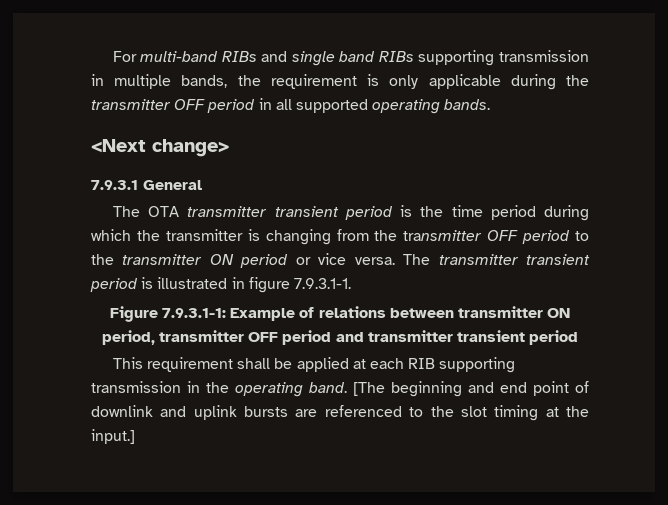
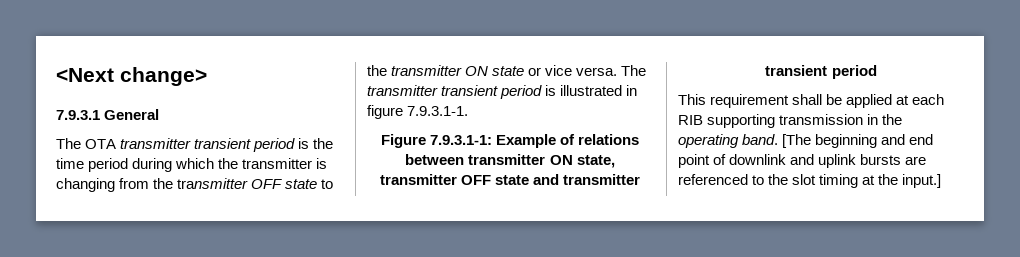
- For multi-band RIBs and single band RIBs supporting transmission in multiple bands, the requirement is only applicable during the transmitter OFF period in all supported operating bands.
- The OTA transmitter transient period is the time period during which the transmitter is changing from the transmitter OFF period to the transmitter ON period or vice versa.
+ The OTA transmitter transient period is the time period during which the transmitter is changing from the transmitter OFF state to the transmitter ON state or vice versa.
- Figure 7.9.3.1-1: Example of relations between transmitter ON period, transmitter OFF period and transmitter transient period
+ Figure 7.9.3.1-1: Example of relations between transmitter ON state, transmitter OFF state and transmitter transient period

